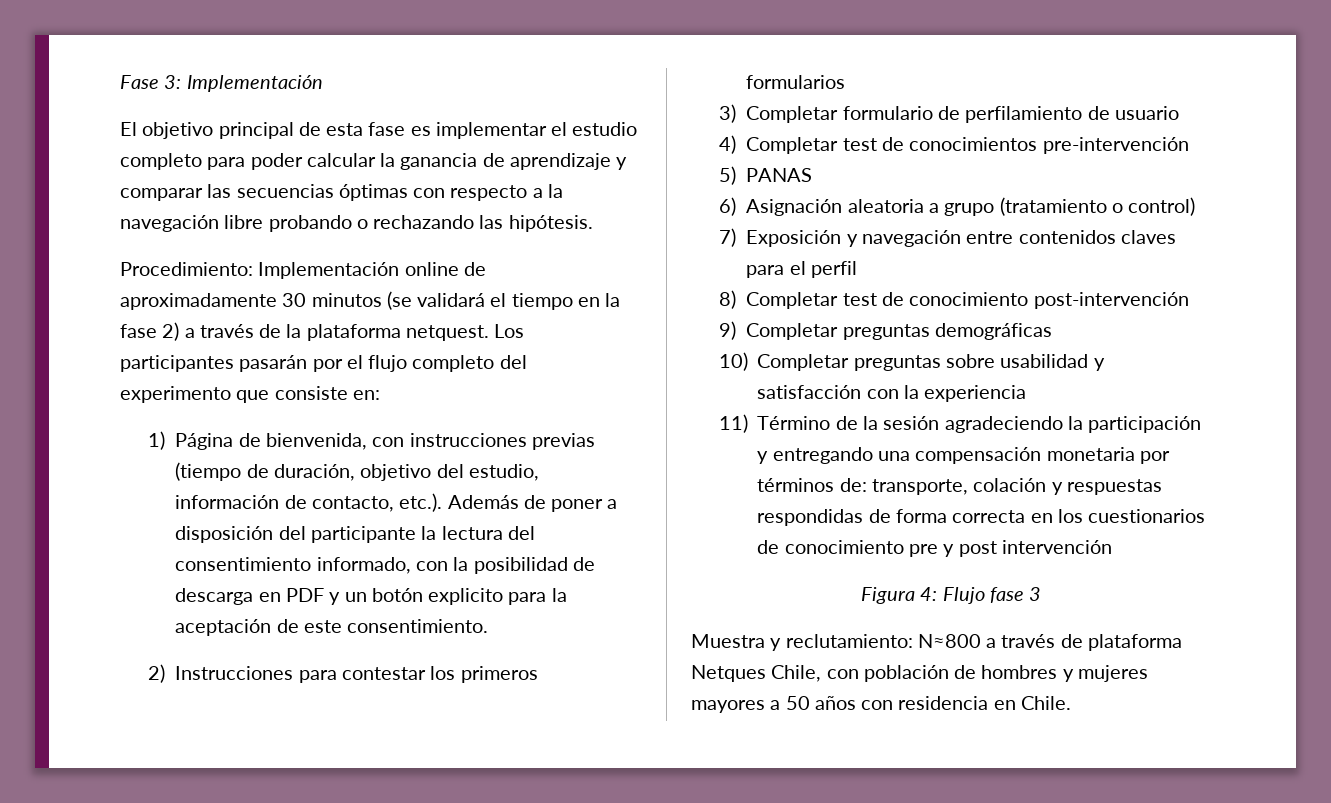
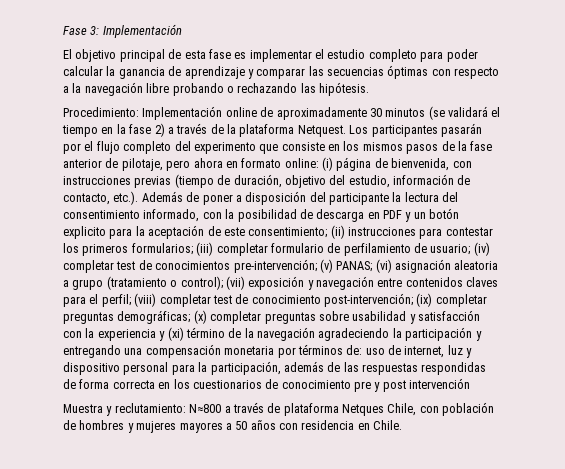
- Procedimiento: Implementación online de aproximadamente 30 minutos (se validará el tiempo en la fase 2) a través de la plataforma netquest.
+ Procedimiento: Implementación online de aproximadamente 30 minutos (se validará el tiempo en la fase 2) a través de la plataforma Netquest.
- Los participantes pasarán por el flujo completo del experimento que consiste en:
- 1) Página de bienvenida, con instrucciones previas (tiempo de duración, objetivo del estudio, información de contacto, etc.). Además de poner a disposición del participante la lectura del consentimiento informado, con la posibilidad de descarga en PDF y un botón explicito para la aceptación de este consentimiento.
- 2) Instrucciones para contestar los primeros formularios
- 3) Completar formulario de perfilamiento de usuario
- 4) Completar test de conocimientos pre-intervención
- 5) PANAS
- 6) Asignación aleatoria a grupo (tratamiento o control)
- 7) Exposición y navegación entre contenidos claves para el perfil
- 8) Completar test de conocimiento post-intervención
- 9) Completar preguntas demográficas
- 10) Completar preguntas sobre usabilidad y satisfacción con la experiencia
- 11) Término de la sesión agradeciendo la participación y entregando una compensación monetaria por términos de:
+ Los participantes pasarán por el flujo completo del experimento que consiste en los mismos pasos de la fase anterior de pilotaje, pero ahora en formato online: (i) página de bienvenida, con instrucciones previas (tiempo de duración, objetivo del estudio, información de contacto, etc.). Además de poner a disposición del participante la lectura del consentimiento informado, con la posibilidad de descarga en PDF y un botón explicito para la aceptación de este consentimiento; (ii) instrucciones para contestar los primeros formularios; (iii) completar formulario de perfilamiento de usuario; (iv) completar test de conocimientos pre-intervención; (v) PANAS; (vi) asignación aleatoria a grupo (tratamiento o control); (vii) exposición y navegación entre contenidos claves para el perfil; (viii) completar test de conocimiento post-intervención; (ix) completar preguntas demográficas; (x) completar preguntas sobre usabilidad y satisfacción con la experiencia y (xi) término de la navegación agradeciendo la participación y entregando una compensación monetaria por términos de:
- transporte, colación y respuestas respondidas de forma correcta en los cuestionarios de conocimiento pre y post intervención
+ uso de internet, luz y dispositivo personal para la participación, además de las respuestas respondidas de forma correcta en los cuestionarios de conocimiento pre y post intervención
- Figura 4: Flujo fase 3

